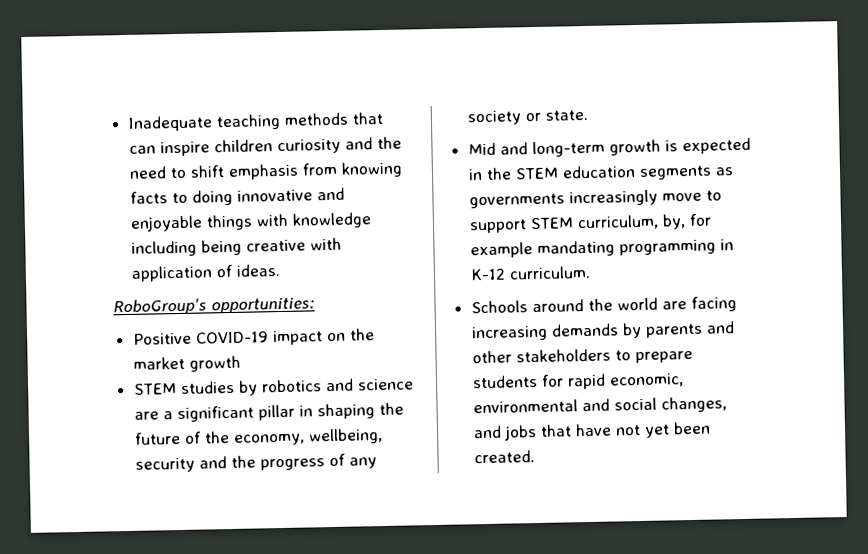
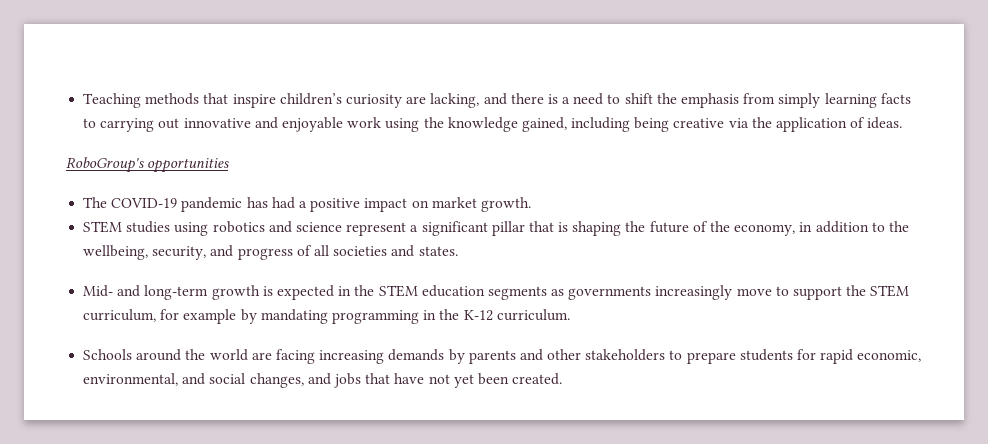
- Inadequate teaching methods that can inspire children curiosity and the need to shift emphasis from knowing facts to doing innovative and enjoyable things with knowledge including being creative with application of ideas.
+ Teaching methods that inspire children’s curiosity are lacking, and there is a need to shift the emphasis from simply learning facts to carrying out innovative and enjoyable work using the knowledge gained, including being creative via the application of ideas.
- RoboGroup's opportunities:
- Positive COVID-19 impact on the market growth
+ RoboGroup's opportunities
+ The COVID-19 pandemic has had a positive impact on market growth.
- STEM studies by robotics and science are a significant pillar in shaping the future of the economy, wellbeing, security and the progress of any society or state.
- Mid and long-term growth is expected in the STEM education segments as governments increasingly move to support STEM curriculum, by, for example mandating programming in K-12 curriculum.
+ STEM studies using robotics and science represent a significant pillar that is shaping the future of the economy, in addition to the wellbeing, security, and progress of all societies and states.
+ Mid- and long-term growth is expected in the STEM education segments as governments increasingly move to support the STEM curriculum, for example by mandating programming in the K-12 curriculum.
- Schools around the world are facing increasing demands by parents and other stakeholders to prepare students for rapid economic, environmental and social changes, and jobs that have not yet been created.
+ Schools around the world are facing increasing demands by parents and other stakeholders to prepare students for rapid economic, environmental, and social changes, and jobs that have not yet been created.

